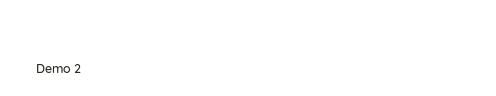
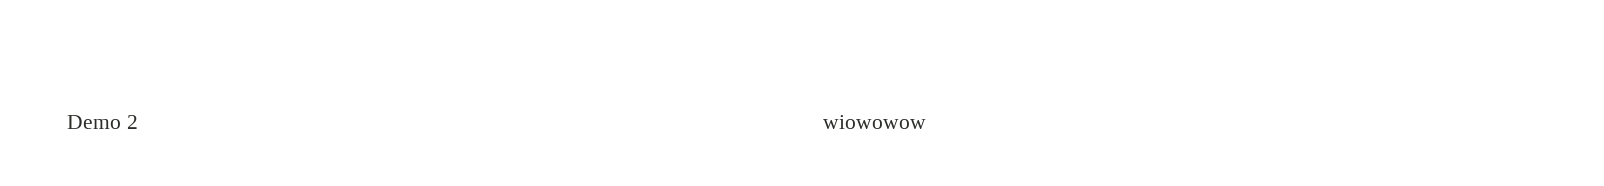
+ wiowowow

